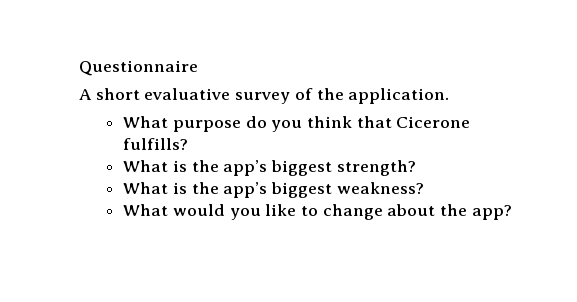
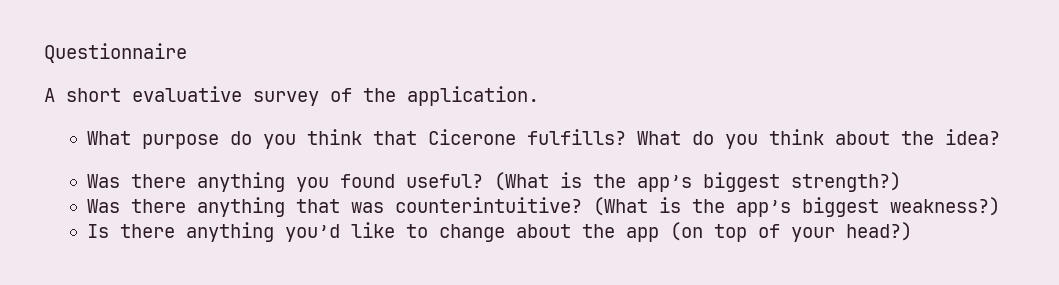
- What purpose do you think that Cicerone fulfills?
- What is the app’s biggest strength?
- What is the app’s biggest weakness?
- What would you like to change about the app?
+ What purpose do you think that Cicerone fulfills? What do you think about the idea?
+ Was there anything you found useful? (What is the app’s biggest strength?)
+ Was there anything that was counterintuitive? (What is the app’s biggest weakness?)
+ Is there anything you’d like to change about the app (on top of your head?)

